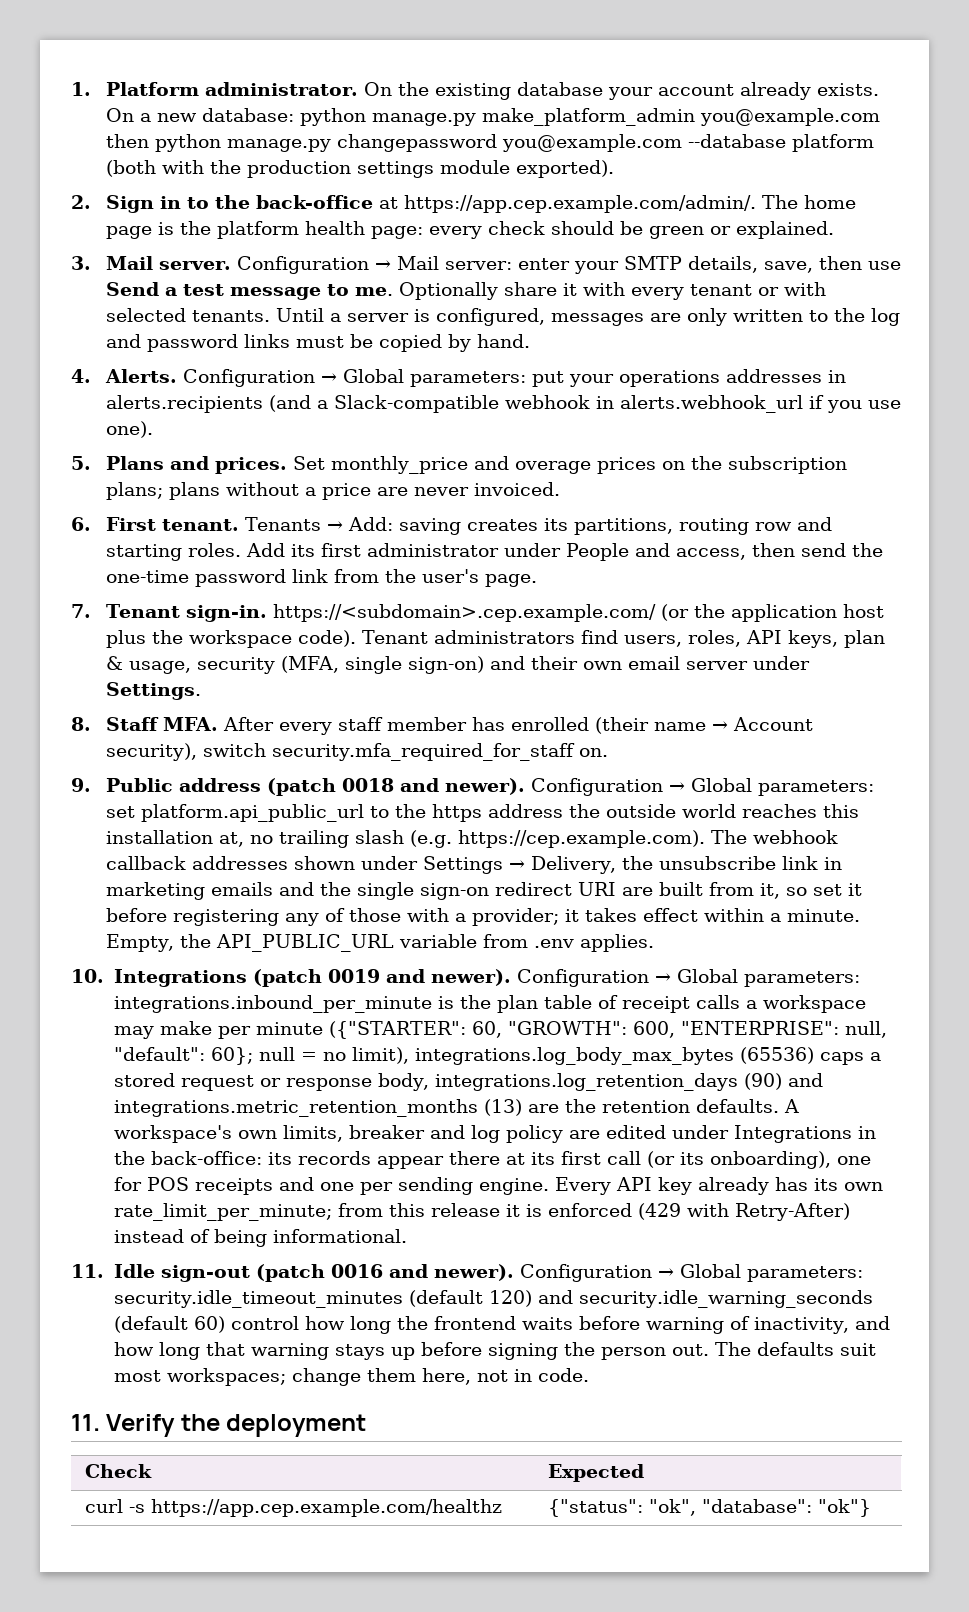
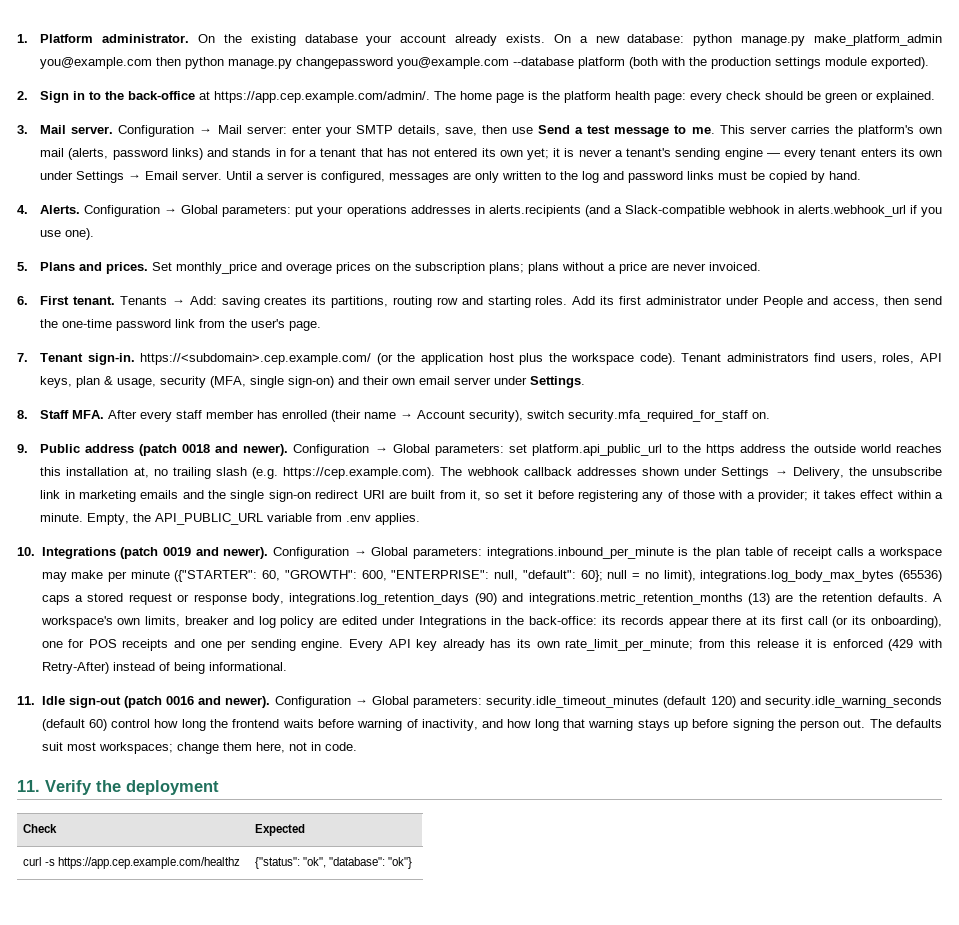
- Optionally share it with every tenant or with selected tenants.
+ This server carries the platform's own mail (alerts, password links) and stands in for a tenant that has not entered its own yet; it is never a tenant's sending engine — every tenant enters its own under Settings → Email server.

